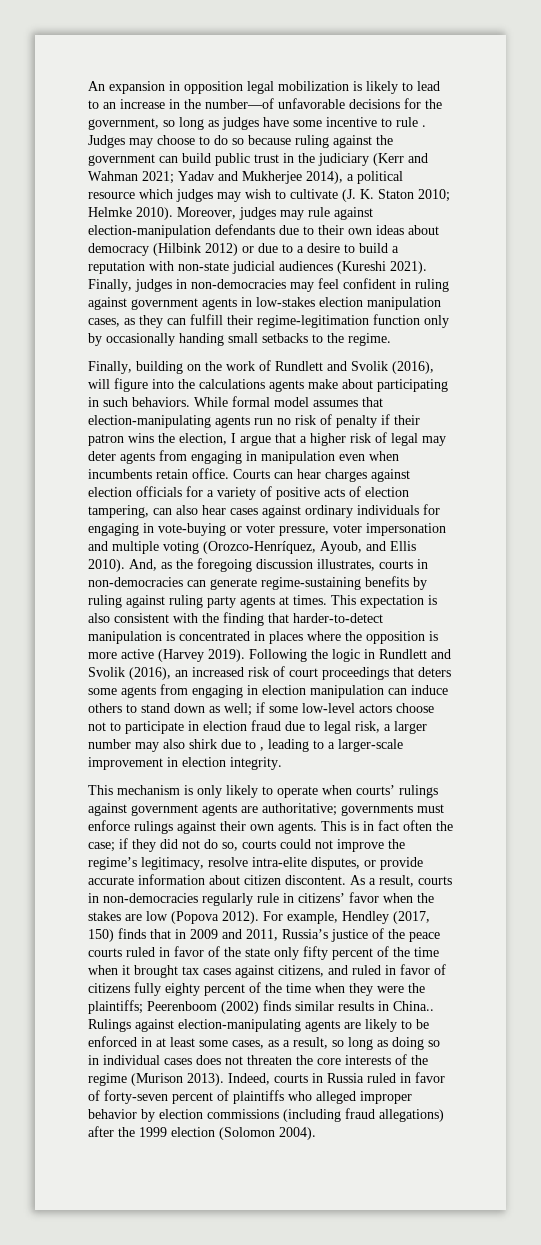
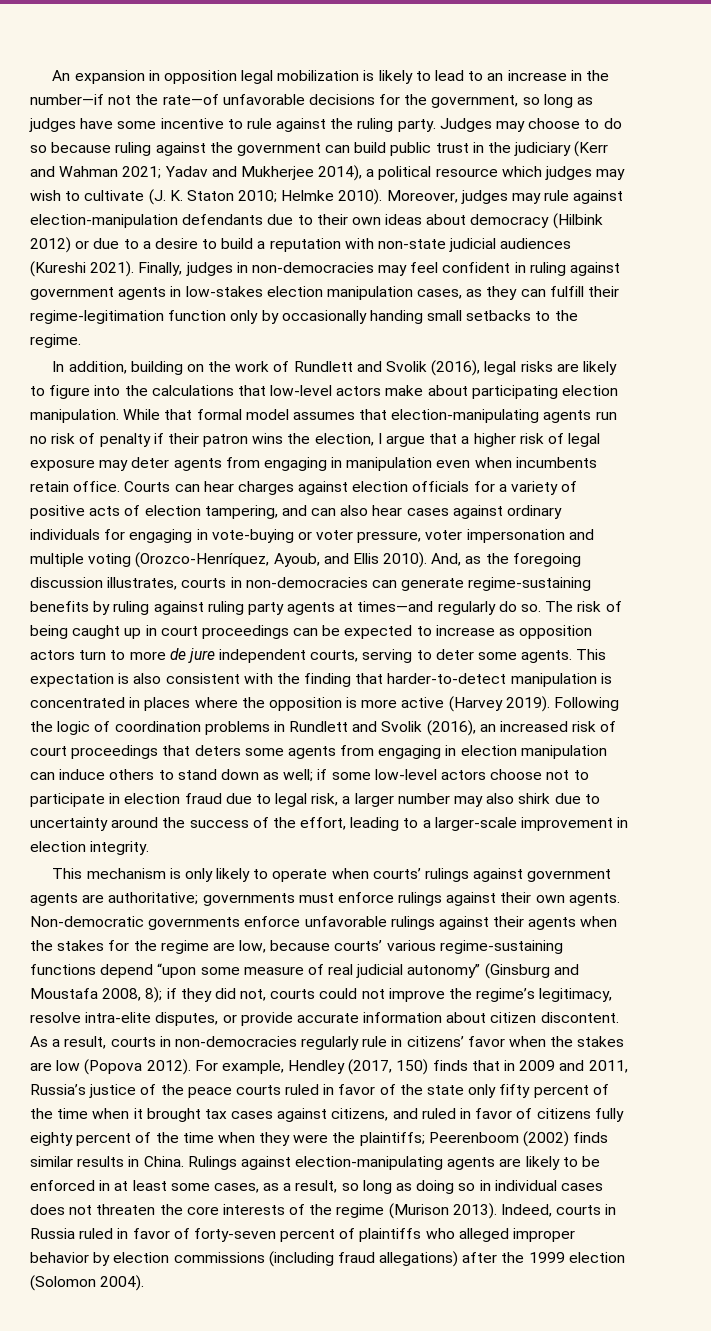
- An expansion in opposition legal mobilization is likely to lead to an increase in the number—of unfavorable decisions for the government, so long as judges have some incentive to rule .
+ An expansion in opposition legal mobilization is likely to lead to an increase in the number—if not the rate—of unfavorable decisions for the government, so long as judges have some incentive to rule against the ruling party.
- Finally, building on the work of Rundlett and Svolik (2016), will figure into the calculations agents make about participating in such behaviors. While formal model assumes that election-manipulating agents run no risk of penalty if their patron wins the election, I argue that a higher risk of legal may deter agents from engaging in manipulation even when incumbents retain office.
+ In addition, building on the work of Rundlett and Svolik (2016), legal risks are likely to figure into the calculations that low-level actors make about participating election manipulation. While that formal model assumes that election-manipulating agents run no risk of penalty if their patron wins the election, I argue that a higher risk of legal exposure may deter agents from engaging in manipulation even when incumbents retain office.
- Courts can hear charges against election officials for a variety of positive acts of election tampering, can also hear cases against ordinary individuals for engaging in vote-buying or voter pressure, voter impersonation and multiple voting (Orozco-Henríquez, Ayoub, and Ellis 2010).
+ Courts can hear charges against election officials for a variety of positive acts of election tampering, and can also hear cases against ordinary individuals for engaging in vote-buying or voter pressure, voter impersonation and multiple voting (Orozco-Henríquez, Ayoub, and Ellis 2010).
- And, as the foregoing discussion illustrates, courts in non-democracies can generate regime-sustaining benefits by ruling against ruling party agents at times.
+ And, as the foregoing discussion illustrates, courts in non-democracies can generate regime-sustaining benefits by ruling against ruling party agents at times—and regularly do so. The risk of being caught up in court proceedings can be expected to increase as opposition actors turn to more de jure independent courts, serving to deter some agents.
- Following the logic in Rundlett and Svolik (2016), an increased risk of court proceedings that deters some agents from engaging in election manipulation can induce others to stand down as well;
+ Following the logic of coordination problems in Rundlett and Svolik (2016), an increased risk of court proceedings that deters some agents from engaging in election manipulation can induce others to stand down as well;
- if some low-level actors choose not to participate in election fraud due to legal risk, a larger number may also shirk due to , leading to a larger-scale improvement in election integrity.
+ if some low-level actors choose not to participate in election fraud due to legal risk, a larger number may also shirk due to uncertainty around the success of the effort, leading to a larger-scale improvement in election integrity.
- This is in fact often the case; if they did not do so, courts could not improve the regime’s legitimacy, resolve intra-elite disputes, or provide accurate information about citizen discontent.
+ Non-democratic governments enforce unfavorable rulings against their agents when the stakes for the regime are low, because courts’ various regime-sustaining functions depend “upon some measure of real judicial autonomy” (Ginsburg and Moustafa 2008, 8); if they did not, courts could not improve the regime’s legitimacy, resolve intra-elite disputes, or provide accurate information about citizen discontent.
- For example, Hendley (2017, 150) finds that in 2009 and 2011, Russia’s justice of the peace courts ruled in favor of the state only fifty percent of the time when it brought tax cases against citizens, and ruled in favor of citizens fully eighty percent of the time when they were the plaintiffs; Peerenboom (2002) finds similar results in China..
+ For example, Hendley (2017, 150) finds that in 2009 and 2011, Russia’s justice of the peace courts ruled in favor of the state only fifty percent of the time when it brought tax cases against citizens, and ruled in favor of citizens fully eighty percent of the time when they were the plaintiffs; Peerenboom (2002) finds similar results in China.

